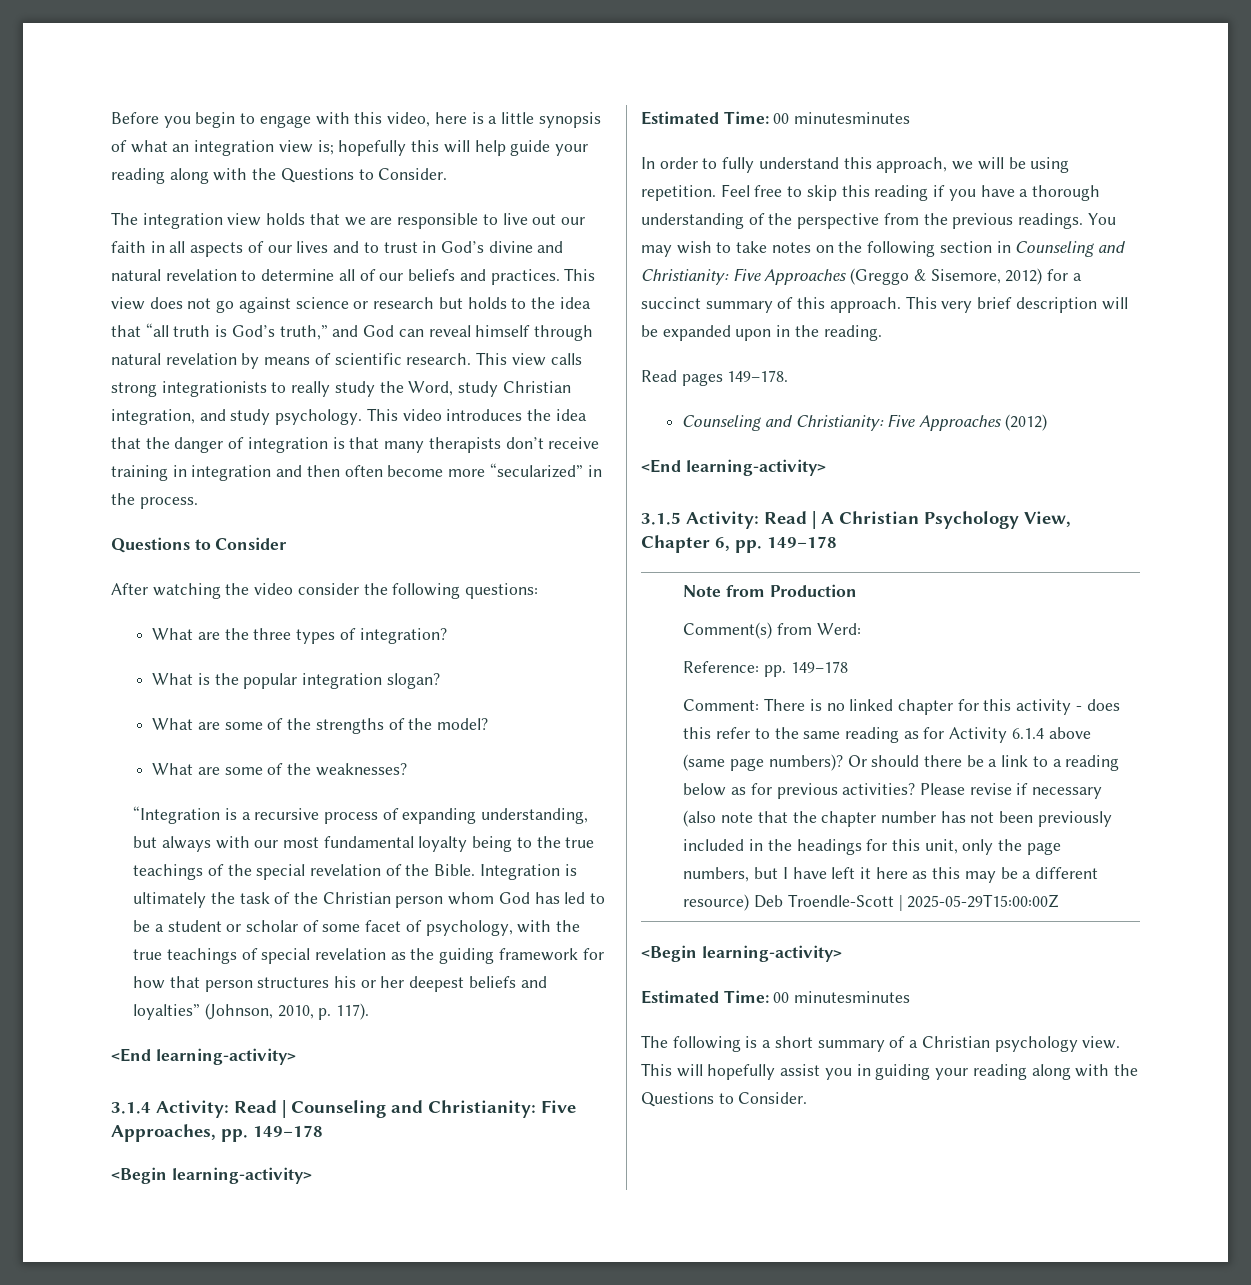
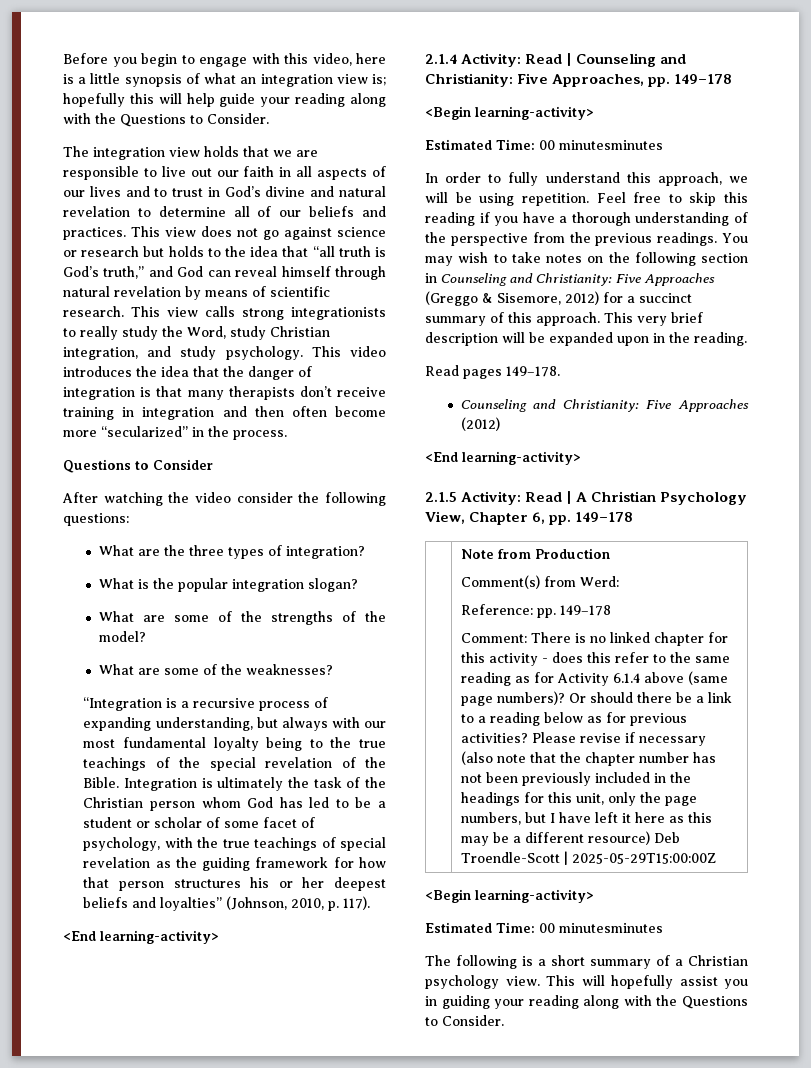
- 3.1.4 Activity: Read | Counseling and Christianity: Five Approaches, pp. 149–178
+ 2.1.4 Activity: Read | Counseling and Christianity: Five Approaches, pp. 149–178
- 3.1.5 Activity: Read | A Christian Psychology View, Chapter 6, pp. 149–178
+ 2.1.5 Activity: Read | A Christian Psychology View, Chapter 6, pp. 149–178

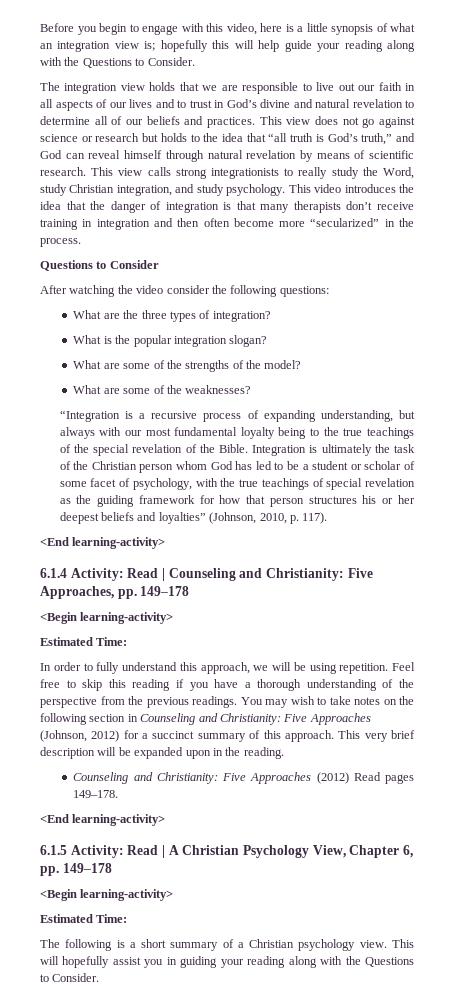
- 2.1.4 Activity: Read | Counseling and Christianity: Five Approaches, pp. 149–178
+ 6.1.4 Activity: Read | Counseling and Christianity: Five Approaches, pp. 149–178
  <Begin learning-activity>
- Estimated Time: 00 minutesminutes
+ Estimated Time:
- You may wish to take notes on the following section in Counseling and Christianity: Five Approaches (Greggo & Sisemore, 2012) for a succinct summary of this approach.
+ You may wish to take notes on the following section in Counseling and Christianity: Five Approaches (Johnson, 2012) for a succinct summary of this approach.
- Read pages 149–178.
- Counseling and Christianity: Five Approaches (2012)
+ Counseling and Christianity: Five Approaches (2012) Read pages 149–178.
  <End learning-activity>
- 2.1.5 Activity: Read | A Christian Psychology View, Chapter 6, pp. 149–178
- | Note from Production
- Comment(s) from Werd:
- Reference: pp. 149–178
- Comment: There is no linked chapter for this activity - does this refer to the same reading as for Activity 6.1.4 above (same page numbers)? Or should there be a link to a reading below as for previous activities? Please revise if necessary (also note that the chapter number has not been previously included in the headings for this unit, only the page numbers, but I have left it here as this may be a different resource) Deb Troendle-Scott | 2025-05-29T15:00:00Z
+ 6.1.5 Activity: Read | A Christian Psychology View, Chapter 6, pp. 149–178
  <Begin learning-activity>
- Estimated Time: 00 minutesminutes
+ Estimated Time:

